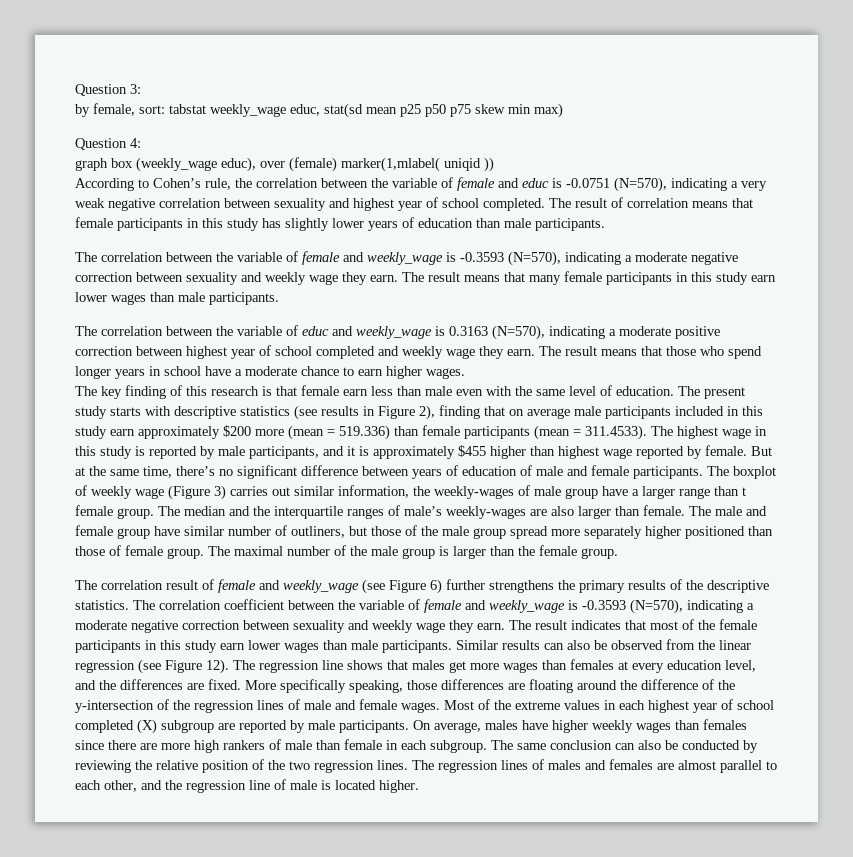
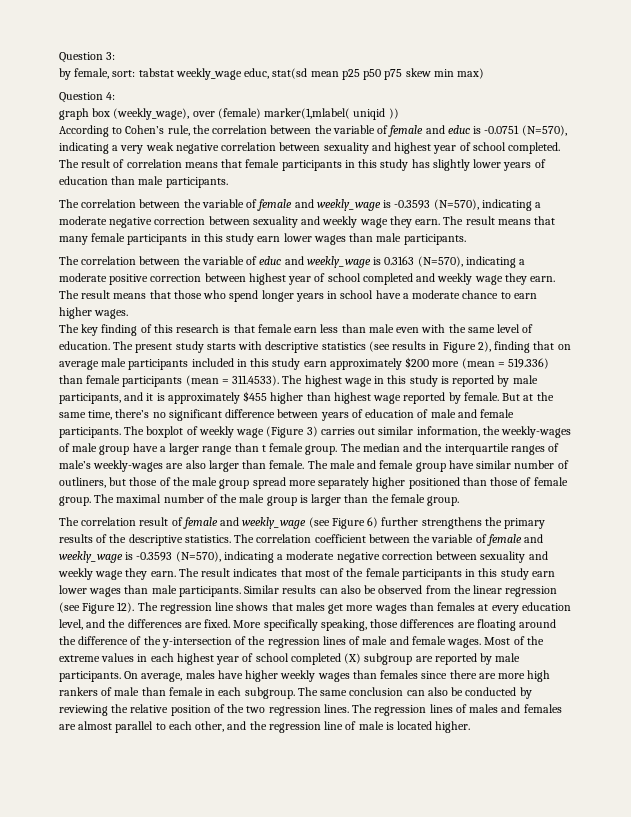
- graph box (weekly_wage educ), over (female) marker(1,mlabel( uniqid ))
+ graph box (weekly_wage), over (female) marker(1,mlabel( uniqid ))

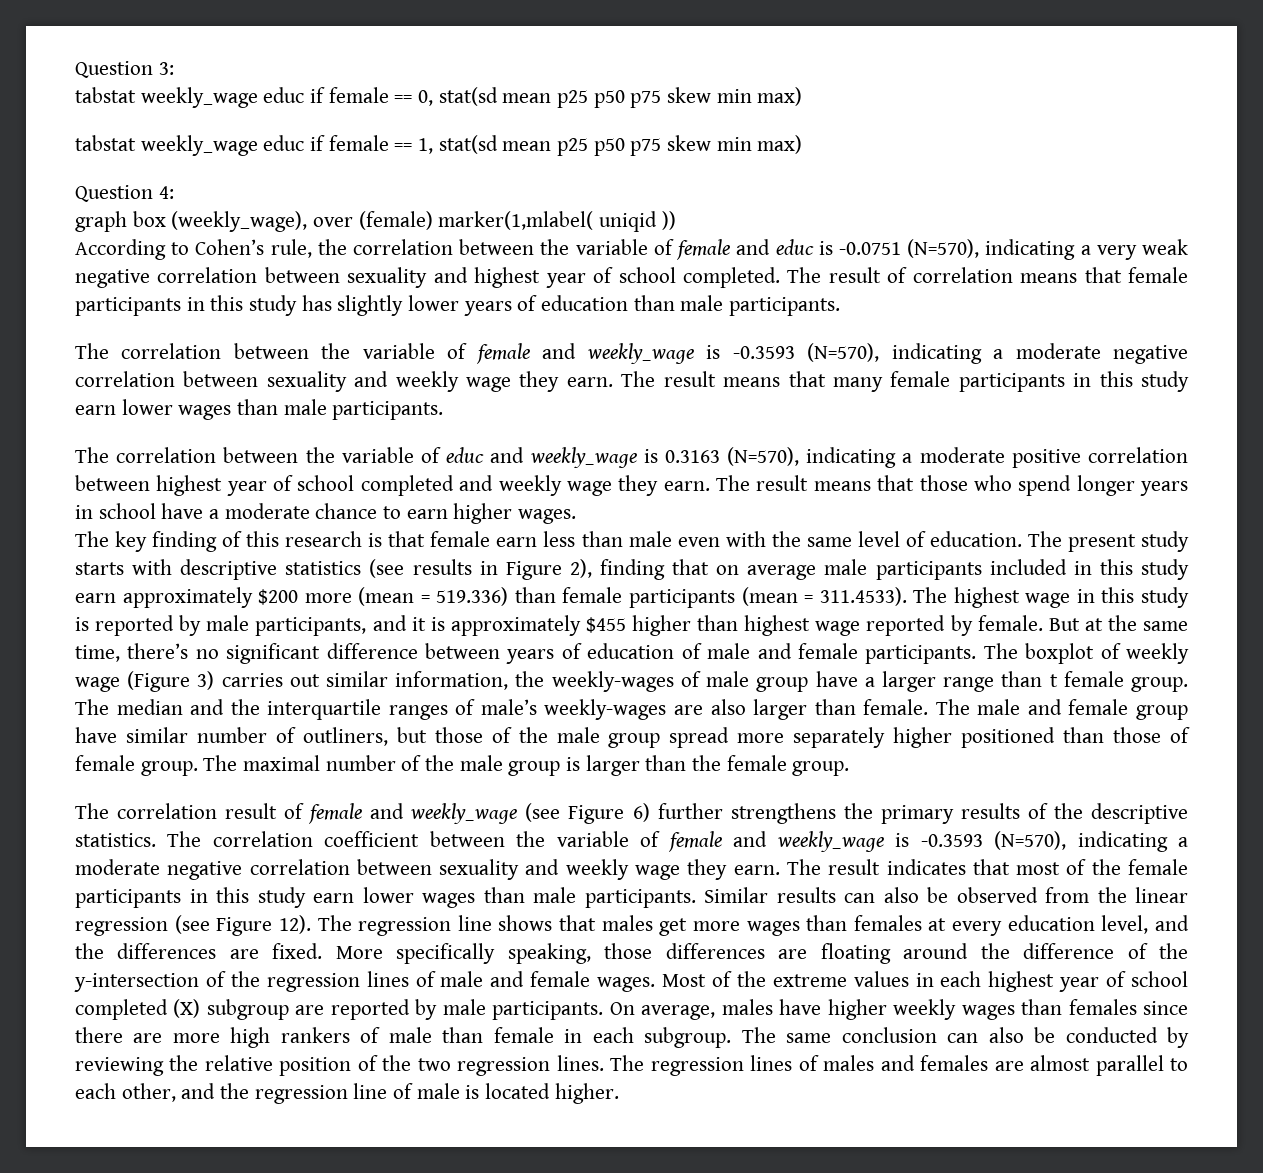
- by female, sort: tabstat weekly_wage educ, stat(sd mean p25 p50 p75 skew min max)
+ tabstat weekly_wage educ if female == 0, stat(sd mean p25 p50 p75 skew min max)
+ tabstat weekly_wage educ if female == 1, stat(sd mean p25 p50 p75 skew min max)
- The correlation between the variable of female and weekly_wage is -0.3593 (N=570), indicating a moderate negative correction between sexuality and weekly wage they earn.
+ The correlation between the variable of female and weekly_wage is -0.3593 (N=570), indicating a moderate negative correlation between sexuality and weekly wage they earn.
- The correlation between the variable of educ and weekly_wage is 0.3163 (N=570), indicating a moderate positive correction between highest year of school completed and weekly wage they earn.
+ The correlation between the variable of educ and weekly_wage is 0.3163 (N=570), indicating a moderate positive correlation between highest year of school completed and weekly wage they earn.
- The correlation coefficient between the variable of female and weekly_wage is -0.3593 (N=570), indicating a moderate negative correction between sexuality and weekly wage they earn.
+ The correlation coefficient between the variable of female and weekly_wage is -0.3593 (N=570), indicating a moderate negative correlation between sexuality and weekly wage they earn.

